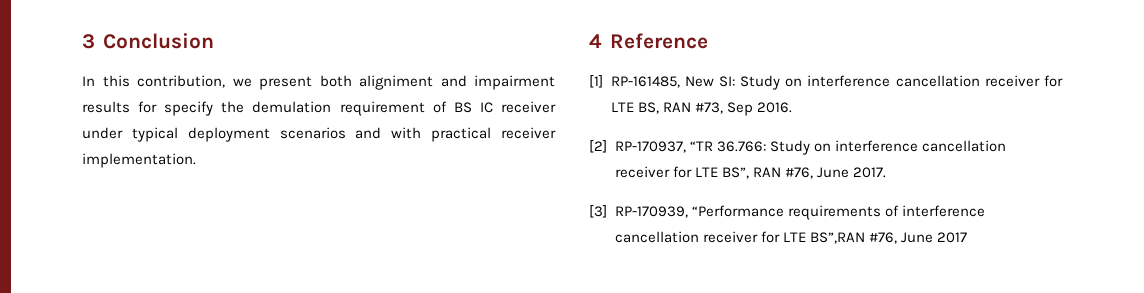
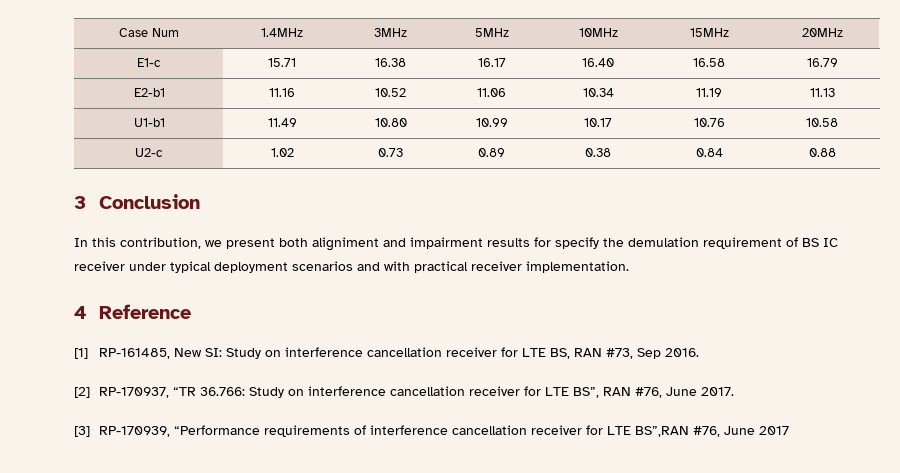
+ Case Num | 1.4MHz | 3MHz | 5MHz | 10MHz | 15MHz | 20MHz
+ E1-c | 15.71 | 16.38 | 16.17 | 16.40 | 16.58 | 16.79
+ E2-b1 | 11.16 | 10.52 | 11.06 | 10.34 | 11.19 | 11.13
+ U1-b1 | 11.49 | 10.80 | 10.99 | 10.17 | 10.76 | 10.58
+ U2-c | 1.02 | 0.73 | 0.89 | 0.38 | 0.84 | 0.88

